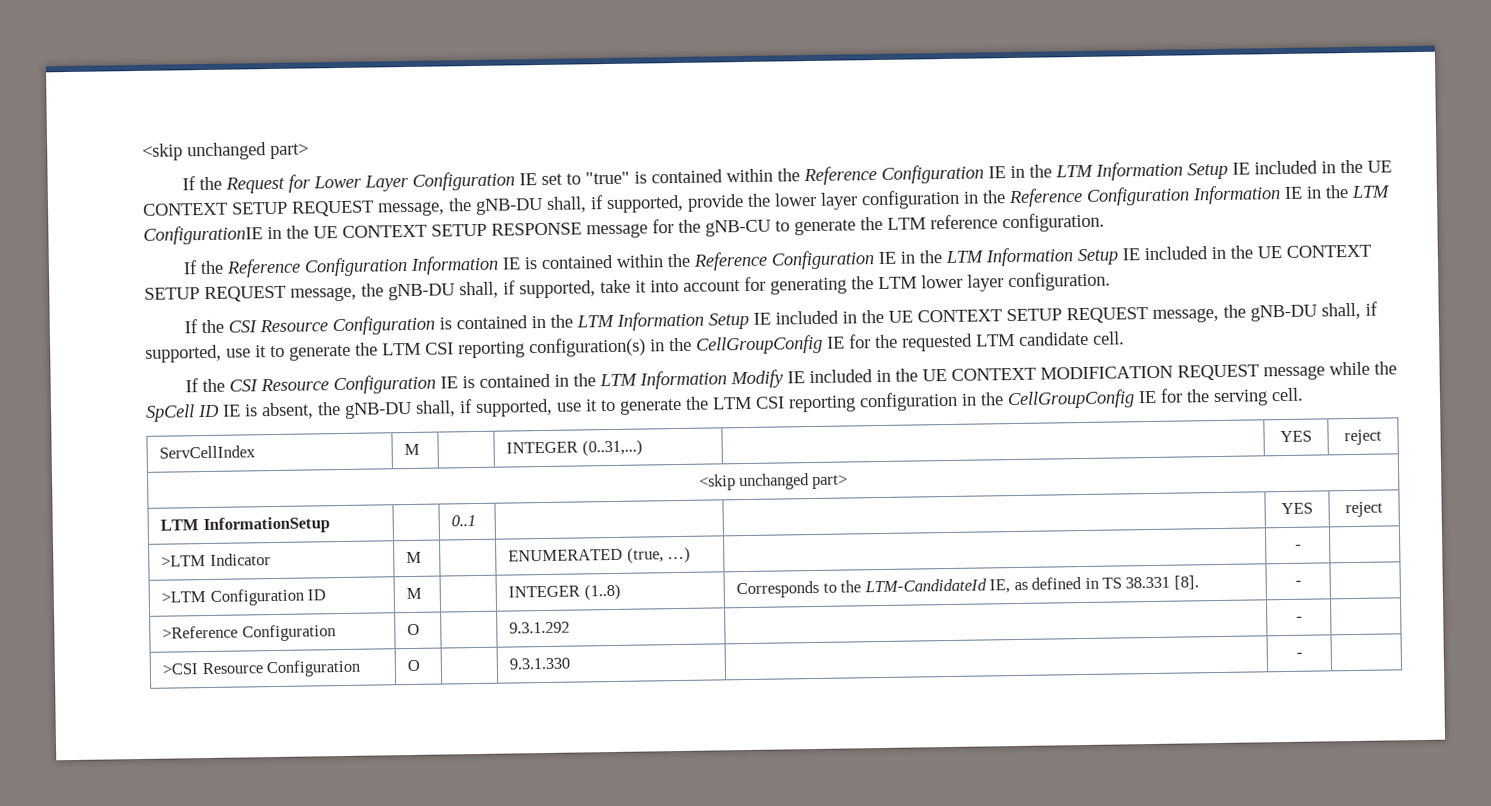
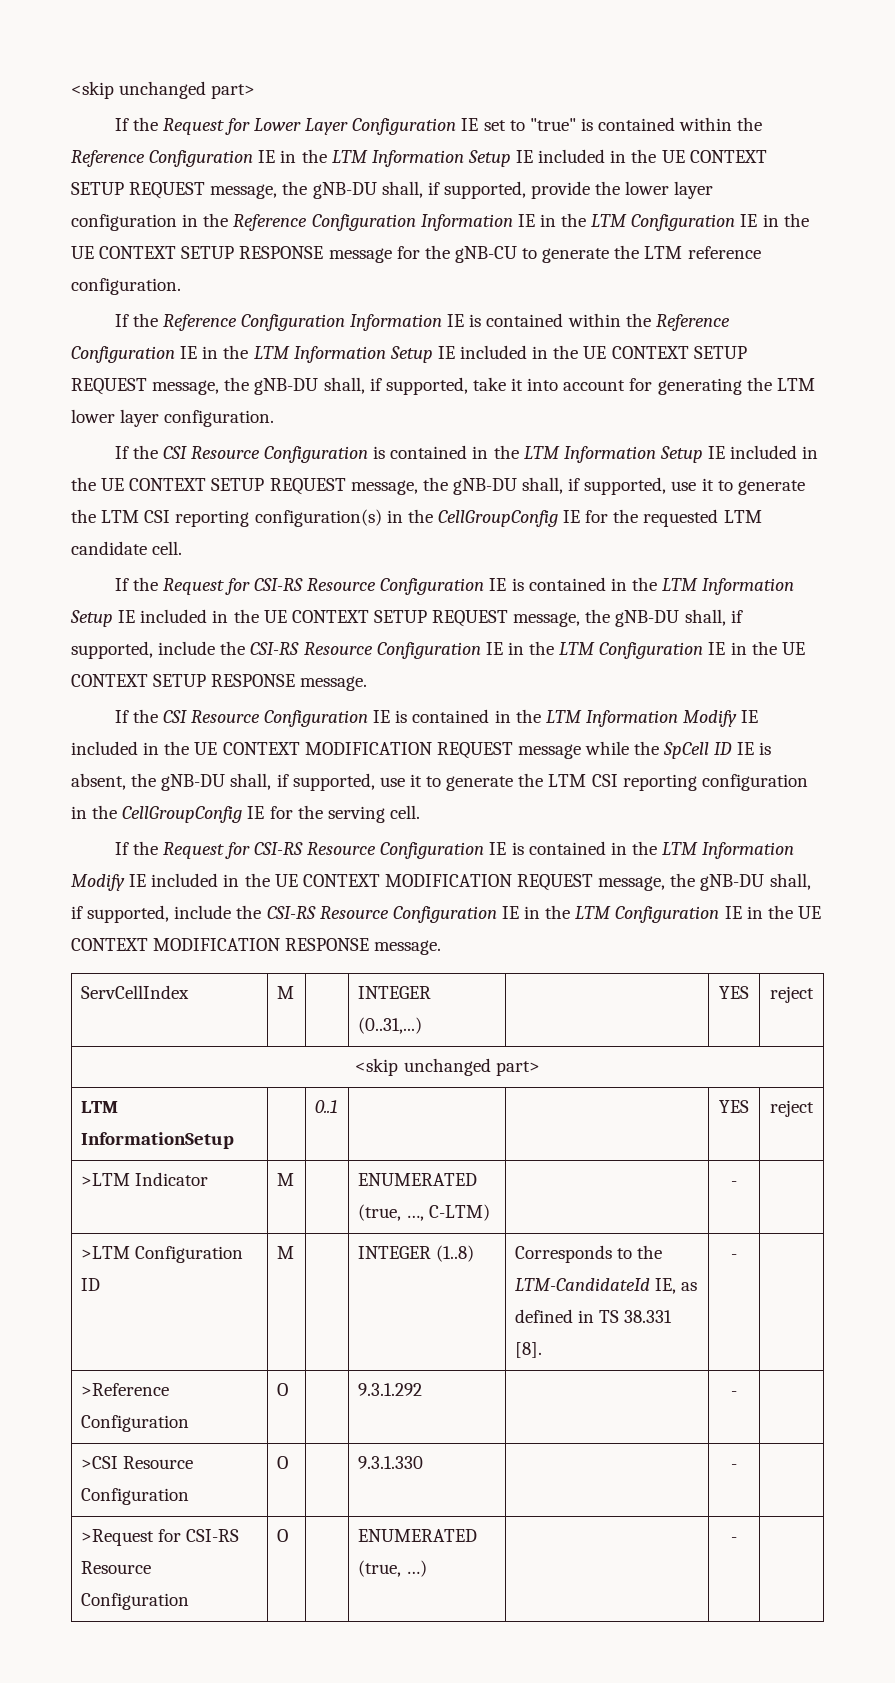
- If the Request for Lower Layer Configuration IE set to "true" is contained within the Reference Configuration IE in the LTM Information Setup IE included in the UE CONTEXT SETUP REQUEST message, the gNB-DU shall, if supported, provide the lower layer configuration in the Reference Configuration Information IE in the LTM ConfigurationIE in the UE CONTEXT SETUP RESPONSE message for the gNB-CU to generate the LTM reference configuration.
+ If the Request for Lower Layer Configuration IE set to "true" is contained within the Reference Configuration IE in the LTM Information Setup IE included in the UE CONTEXT SETUP REQUEST message, the gNB-DU shall, if supported, provide the lower layer configuration in the Reference Configuration Information IE in the LTM Configuration IE in the UE CONTEXT SETUP RESPONSE message for the gNB-CU to generate the LTM reference configuration.
+ If the Request for CSI-RS Resource Configuration IE is contained in the LTM Information Setup IE included in the UE CONTEXT SETUP REQUEST message, the gNB-DU shall, if supported, include the CSI-RS Resource Configuration IE in the LTM Configuration IE in the UE CONTEXT SETUP RESPONSE message.
+ If the Request for CSI-RS Resource Configuration IE is contained in the LTM Information Modify IE included in the UE CONTEXT MODIFICATION REQUEST message, the gNB-DU shall, if supported, include the CSI-RS Resource Configuration IE in the LTM Configuration IE in the UE CONTEXT MODIFICATION RESPONSE message.
- >LTM Indicator | M | | ENUMERATED (true, …) | | - |
+ >LTM Indicator | M | | ENUMERATED (true, …, C-LTM) | | - |
+ >Request for CSI-RS Resource Configuration | O | | ENUMERATED (true, …) | | - |

